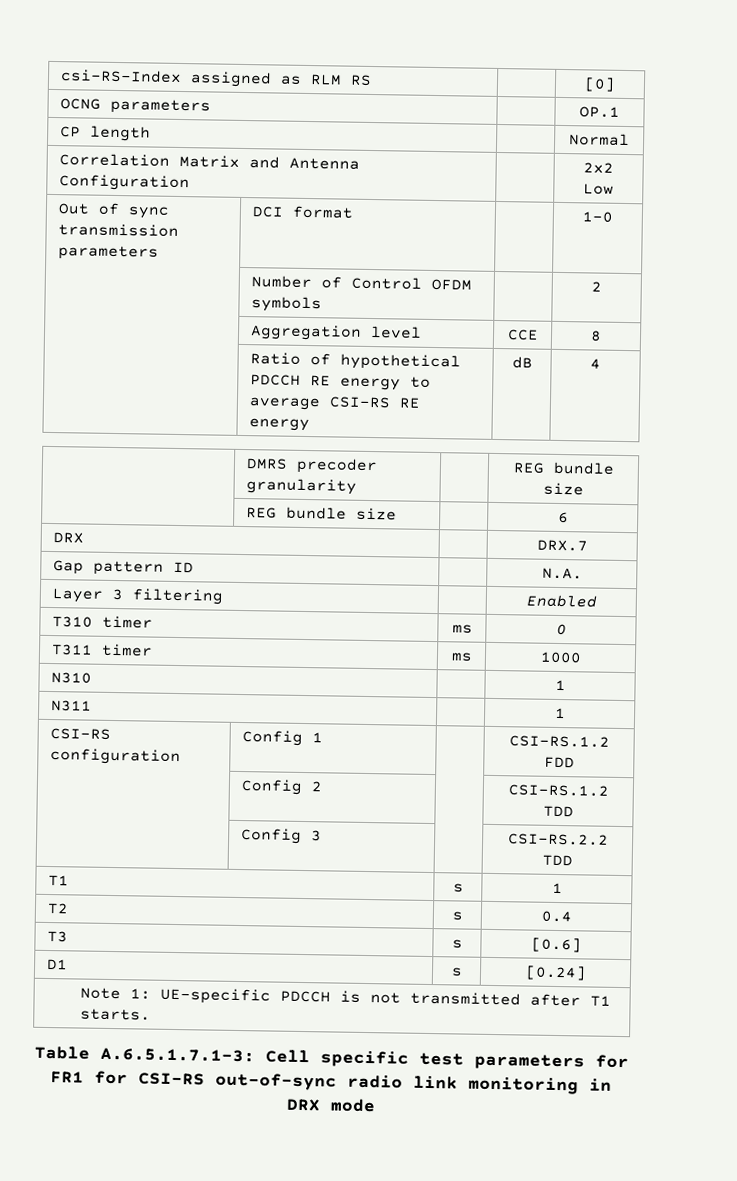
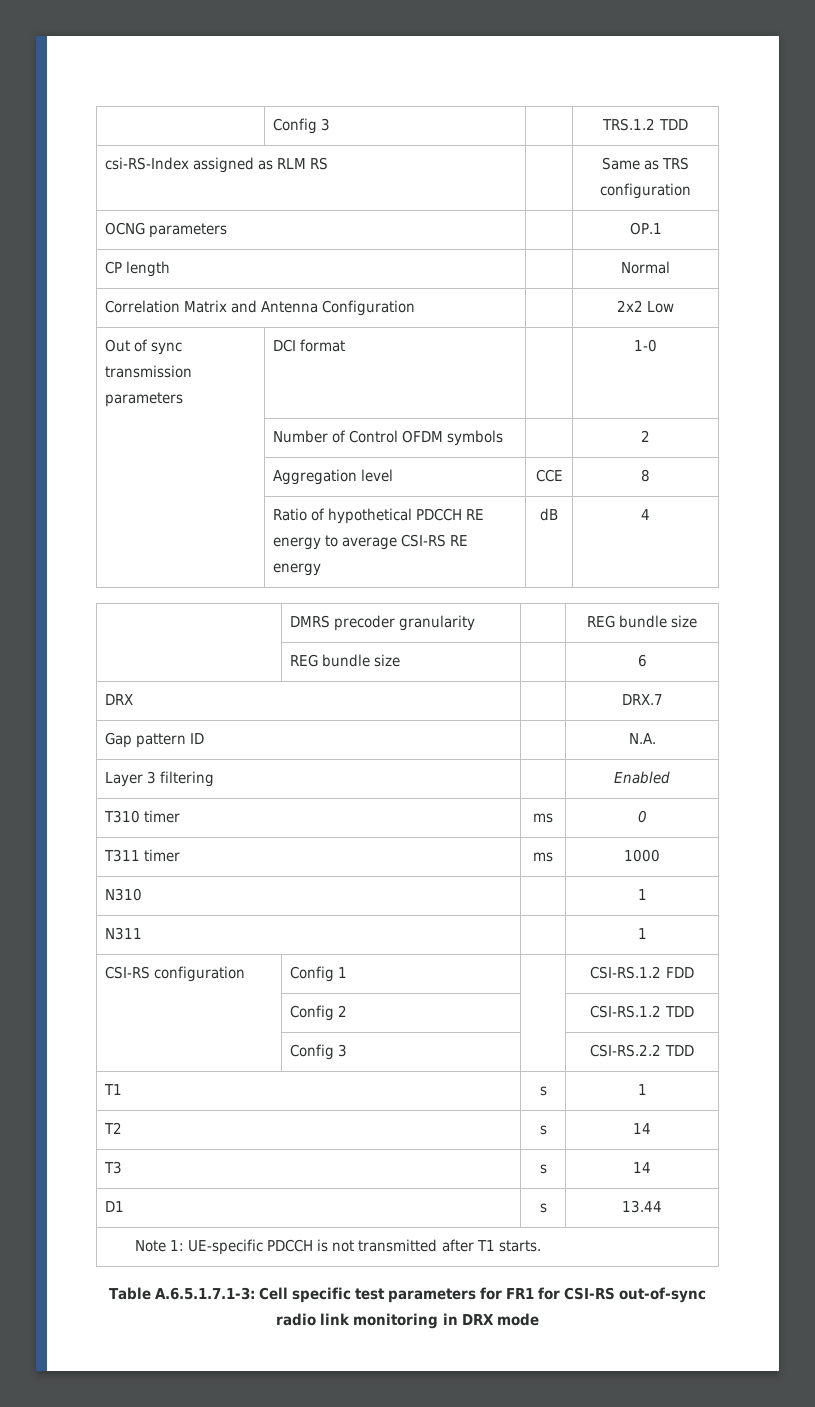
+ | Config 3 | | TRS.1.2 TDD
- csi-RS-Index assigned as RLM RS | | [0]
+ csi-RS-Index assigned as RLM RS | | Same as TRS configuration
- T2 | s | 0.4
+ T2 | s | 14
- T3 | s | [0.6]
+ T3 | s | 14
- D1 | s | [0.24]
+ D1 | s | 13.44

